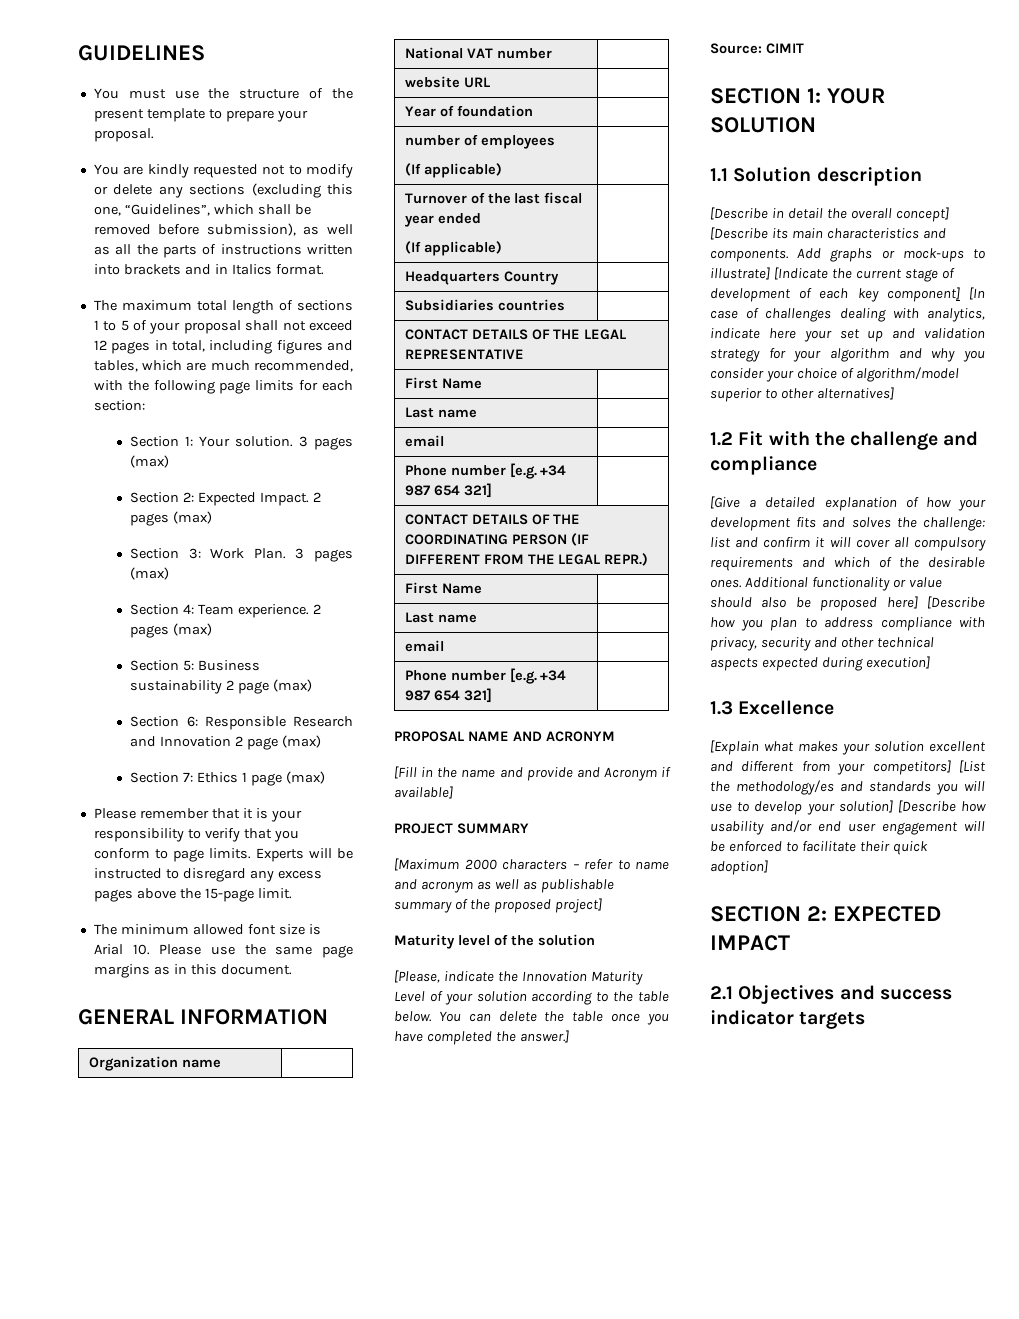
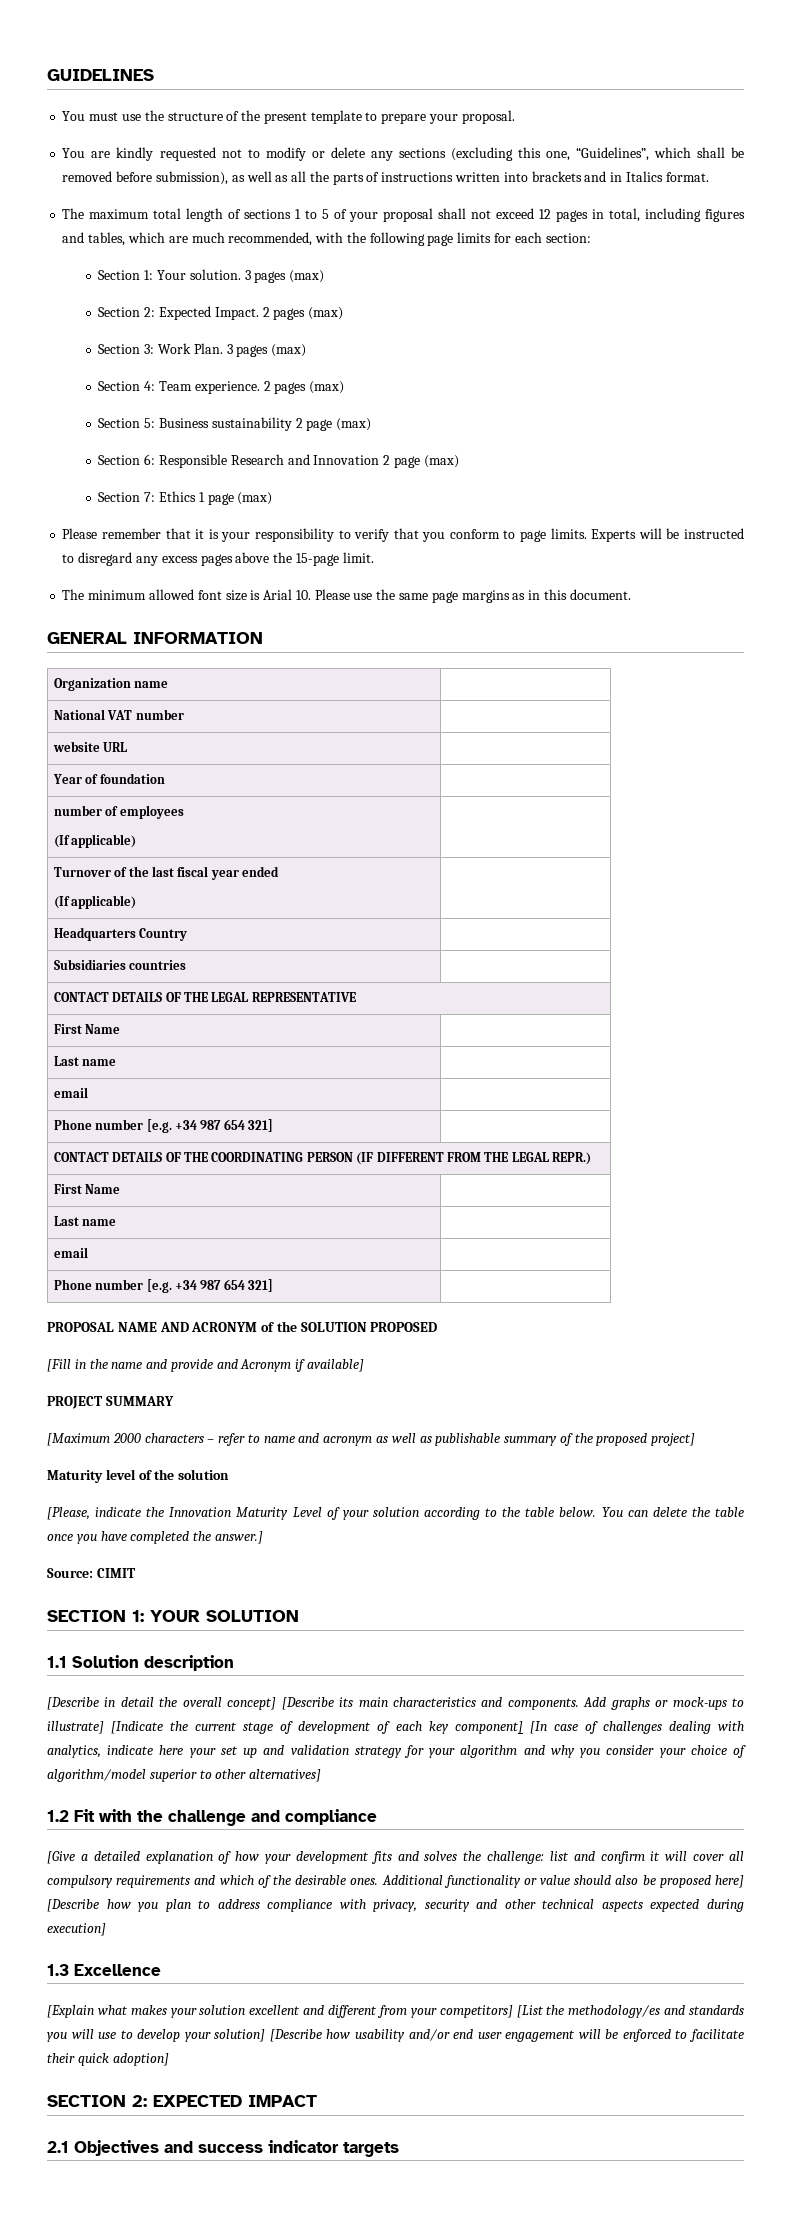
- PROPOSAL NAME AND ACRONYM
+ PROPOSAL NAME AND ACRONYM of the SOLUTION PROPOSED

